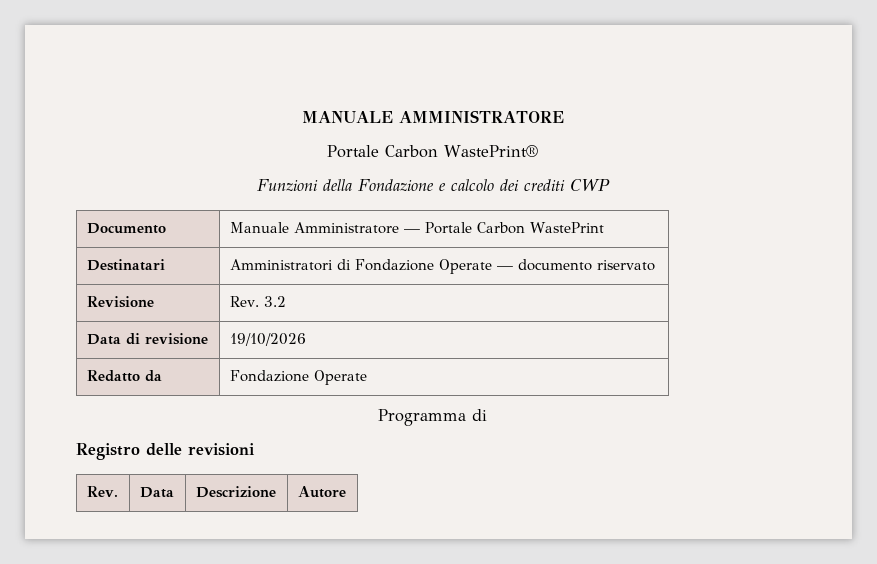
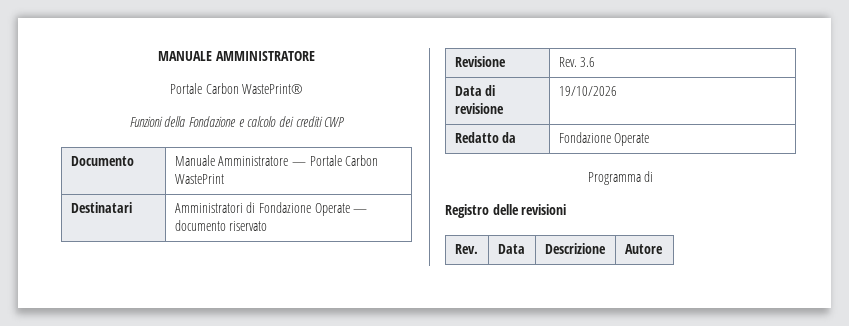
- Revisione | Rev. 3.2
+ Revisione | Rev. 3.6

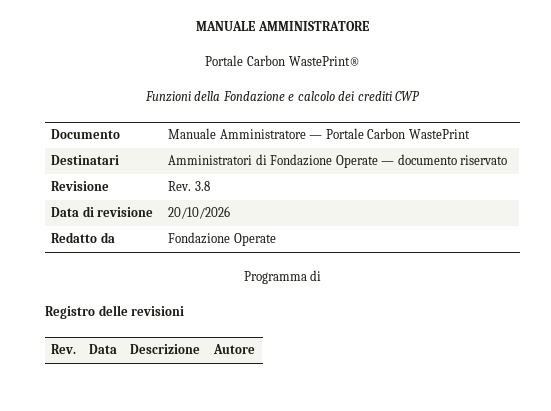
- Revisione | Rev. 3.6
+ Revisione | Rev. 3.8
- Data di revisione | 19/10/2026
+ Data di revisione | 20/10/2026

